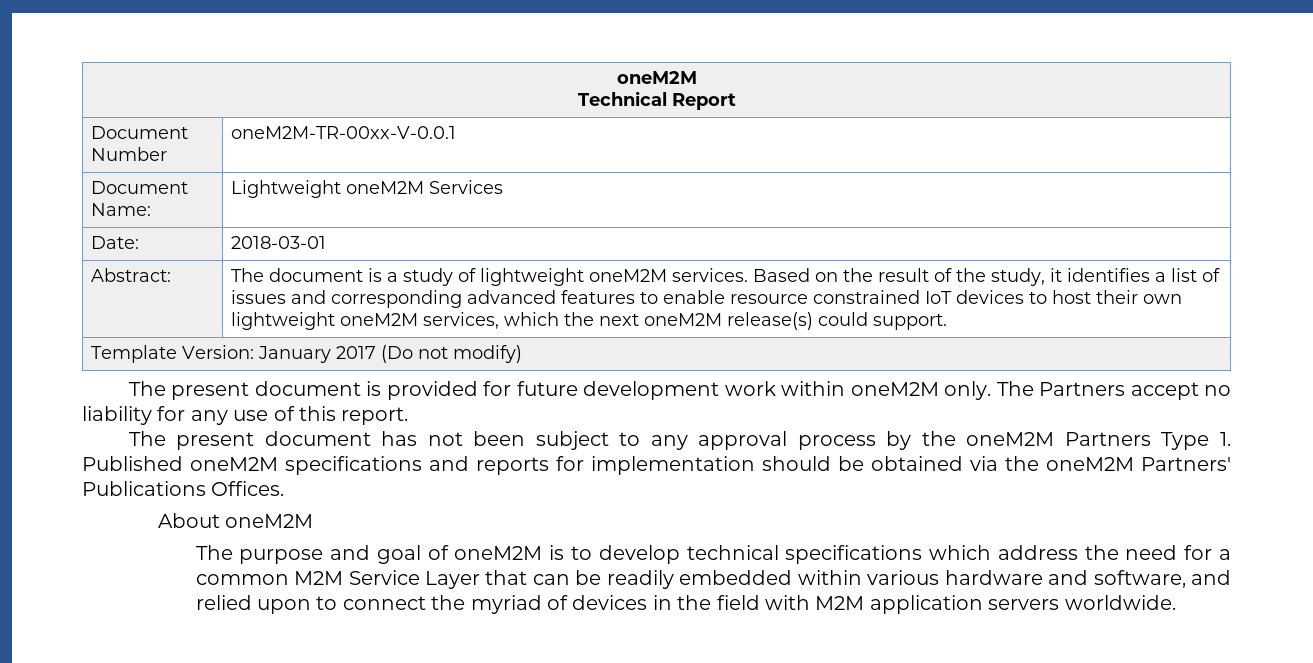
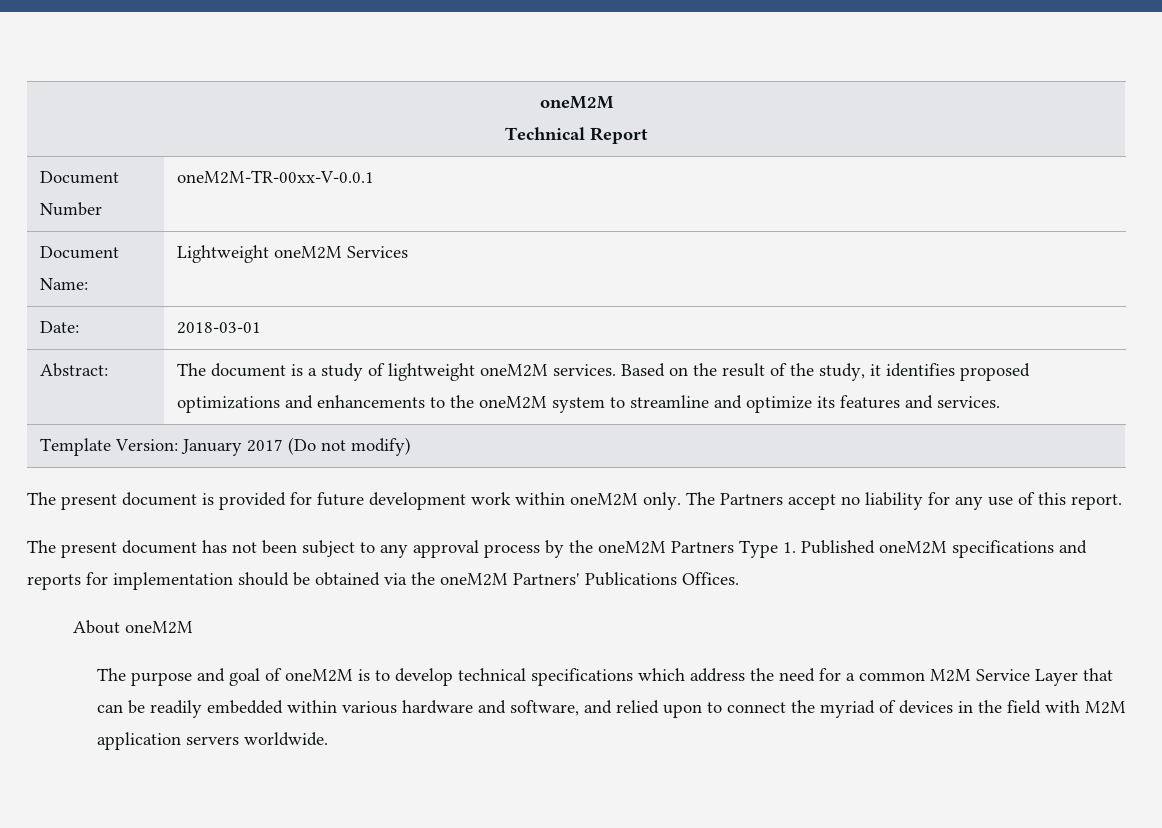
- Based on the result of the study, it identifies a list of issues and corresponding advanced features to enable resource constrained IoT devices to host their own lightweight oneM2M services, which the next oneM2M release(s) could support.
+ Based on the result of the study, it identifies proposed optimizations and enhancements to the oneM2M system to streamline and optimize its features and services.

